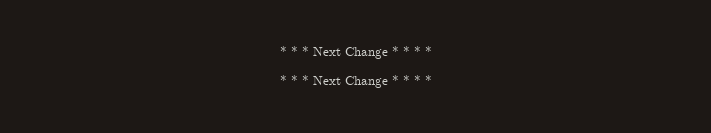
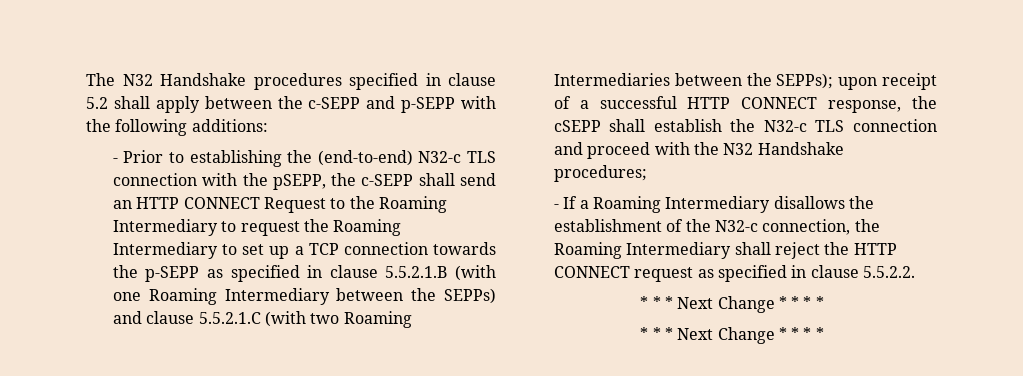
+ The N32 Handshake procedures specified in clause 5.2 shall apply between the c-SEPP and p-SEPP with the following additions:
+ - Prior to establishing the (end-to-end) N32-c TLS connection with the pSEPP, the c-SEPP shall send an HTTP CONNECT Request to the Roaming Intermediary to request the Roaming Intermediary to set up a TCP connection towards the p-SEPP as specified in clause 5.5.2.1.B (with one Roaming Intermediary between the SEPPs) and clause 5.5.2.1.C (with two Roaming Intermediaries between the SEPPs); upon receipt of a successful HTTP CONNECT response, the cSEPP shall establish the N32-c TLS connection and proceed with the N32 Handshake procedures;
+ - If a Roaming Intermediary disallows the establishment of the N32-c connection, the Roaming Intermediary shall reject the HTTP CONNECT request as specified in clause 5.5.2.2.

